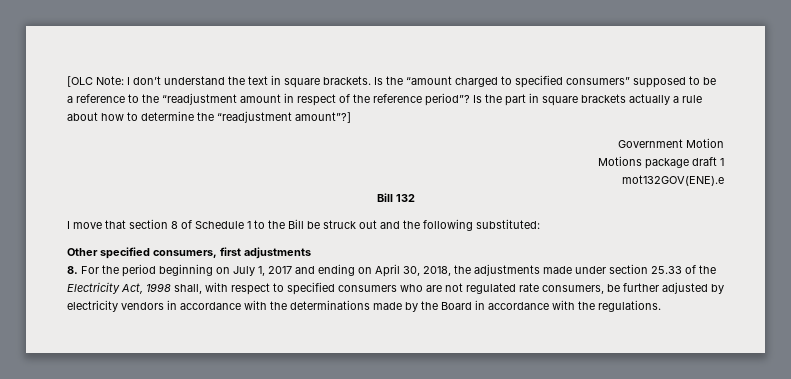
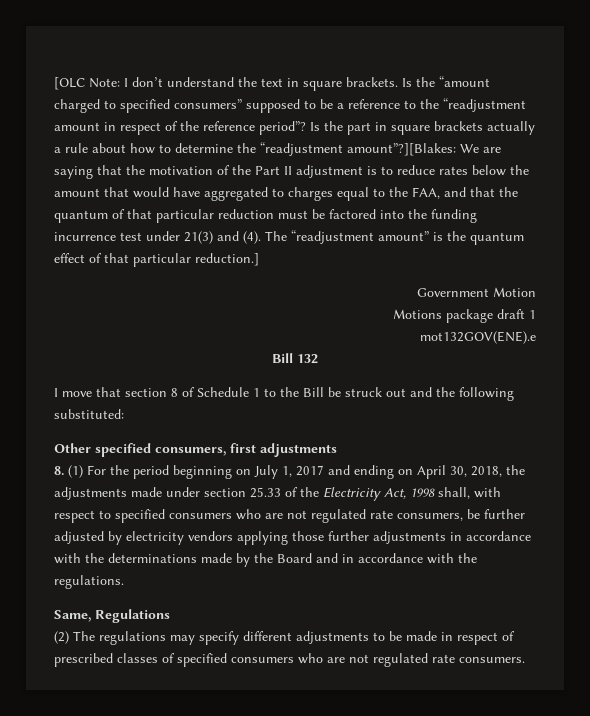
- Is the part in square brackets actually a rule about how to determine the “readjustment amount”?]
+ Is the part in square brackets actually a rule about how to determine the “readjustment amount”?][Blakes: We are saying that the motivation of the Part II adjustment is to reduce rates below the amount that would have aggregated to charges equal to the FAA, and that the quantum of that particular reduction must be factored into the funding incurrence test under 21(3) and (4). The “readjustment amount” is the quantum effect of that particular reduction.]
- 8. For the period beginning on July 1, 2017 and ending on April 30, 2018, the adjustments made under section 25.33 of the Electricity Act, 1998 shall, with respect to specified consumers who are not regulated rate consumers, be further adjusted by electricity vendors in accordance with the determinations made by the Board in accordance with the regulations.
+ 8. (1) For the period beginning on July 1, 2017 and ending on April 30, 2018, the adjustments made under section 25.33 of the Electricity Act, 1998 shall, with respect to specified consumers who are not regulated rate consumers, be further adjusted by electricity vendors applying those further adjustments in accordance with the determinations made by the Board and in accordance with the regulations.
+ Same, Regulations
+ (2) The regulations may specify different adjustments to be made in respect of prescribed classes of specified consumers who are not regulated rate consumers.

